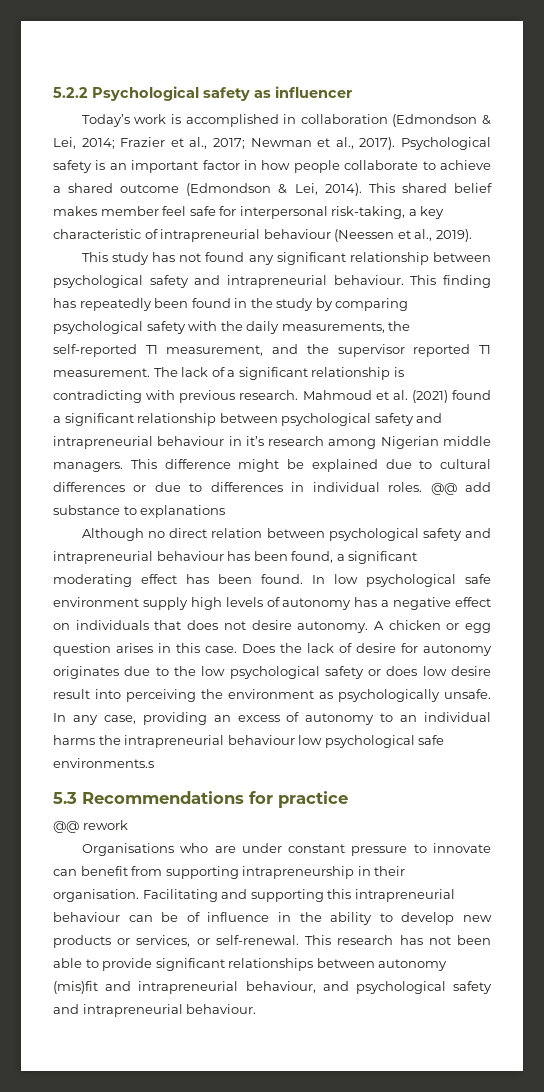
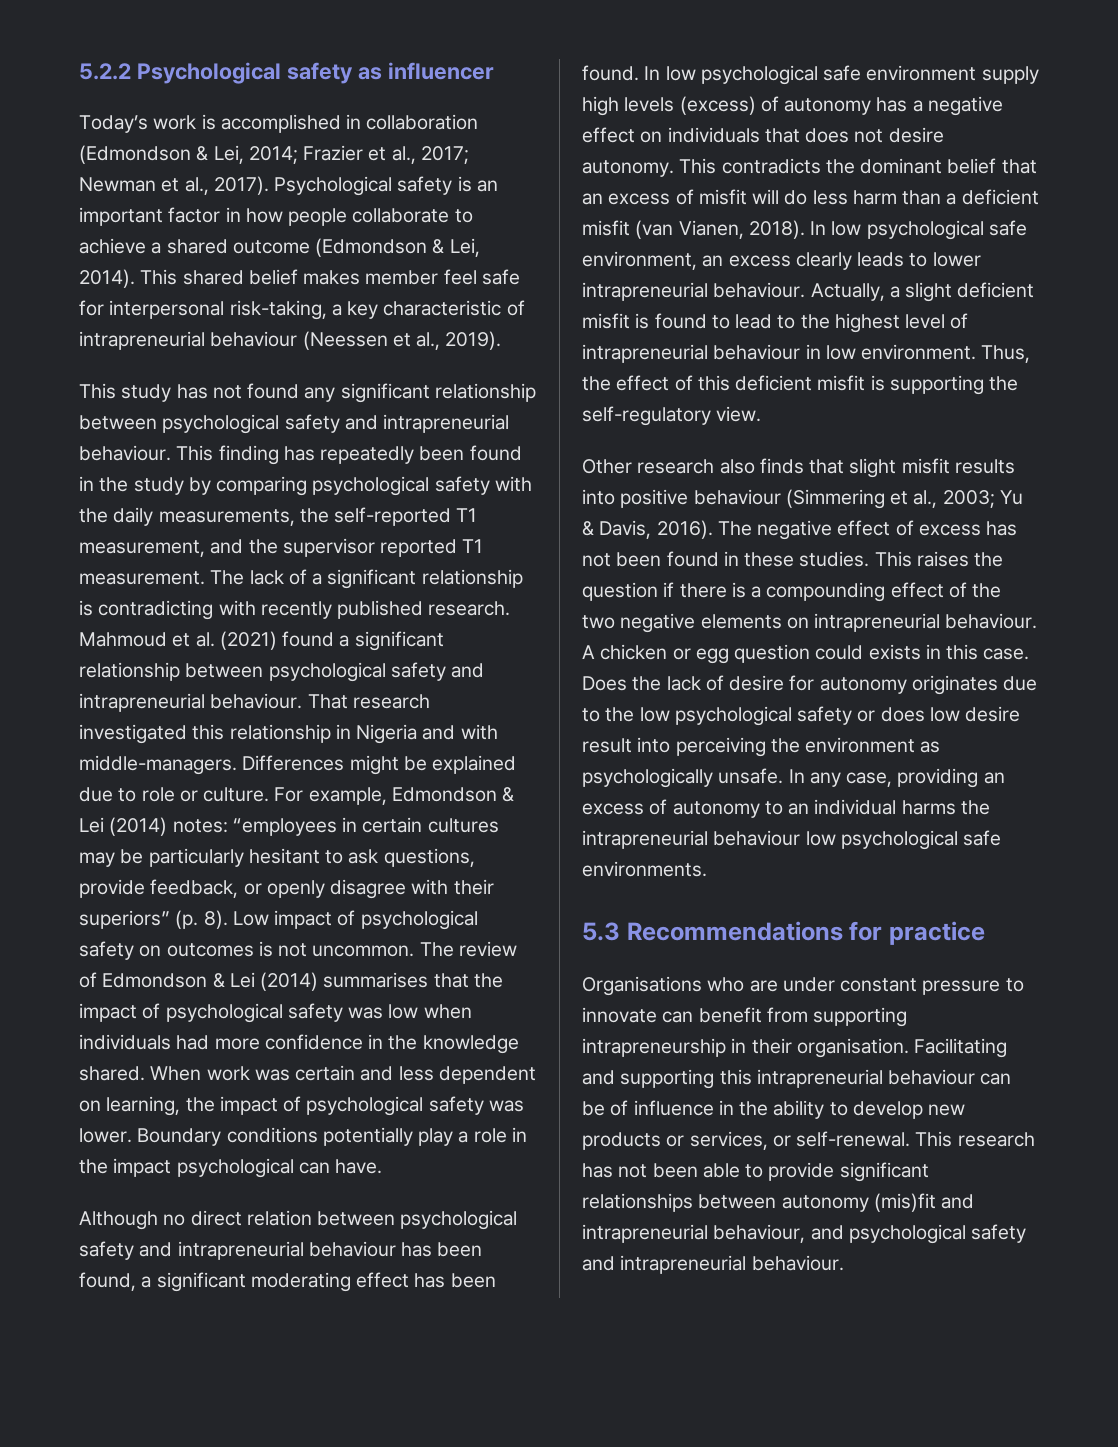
- The lack of a significant relationship is contradicting with previous research.
+ The lack of a significant relationship is contradicting with recently published research.
- Mahmoud et al. (2021) found a significant relationship between psychological safety and intrapreneurial behaviour in it’s research among Nigerian middle managers. This difference might be explained due to cultural differences or due to differences in individual roles. @@ add substance to explanations
+ Mahmoud et al. (2021) found a significant relationship between psychological safety and intrapreneurial behaviour. That research investigated this relationship in Nigeria and with middle-managers. Differences might be explained due to role or culture. For example, Edmondson & Lei (2014) notes: “employees in certain cultures may be particularly hesitant to ask questions, provide feedback, or openly disagree with their superiors” (p. 8). Low impact of psychological safety on outcomes is not uncommon. The review of Edmondson & Lei (2014) summarises that the impact of psychological safety was low when individuals had more confidence in the knowledge shared. When work was certain and less dependent on learning, the impact of psychological safety was lower. Boundary conditions potentially play a role in the impact psychological can have.
- In low psychological safe environment supply high levels of autonomy has a negative effect on individuals that does not desire autonomy.
+ In low psychological safe environment supply high levels (excess) of autonomy has a negative effect on individuals that does not desire autonomy.
+ This contradicts the dominant belief that an excess of misfit will do less harm than a deficient misfit (van Vianen, 2018). In low psychological safe environment, an excess clearly leads to lower intrapreneurial behaviour. Actually, a slight deficient misfit is found to lead to the highest level of intrapreneurial behaviour in low environment. Thus, the effect of this deficient misfit is supporting the self-regulatory view.
+ Other research also finds that slight misfit results into positive behaviour (Simmering et al., 2003; Yu & Davis, 2016). The negative effect of excess has not been found in these studies. This raises the question if there is a compounding effect of the two negative elements on intrapreneurial behaviour.
- A chicken or egg question arises in this case.
+ A chicken or egg question could exists in this case.
- In any case, providing an excess of autonomy to an individual harms the intrapreneurial behaviour low psychological safe environments.s
+ In any case, providing an excess of autonomy to an individual harms the intrapreneurial behaviour low psychological safe environments.
- @@ rework

